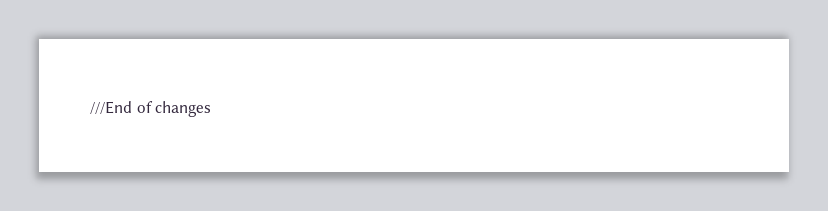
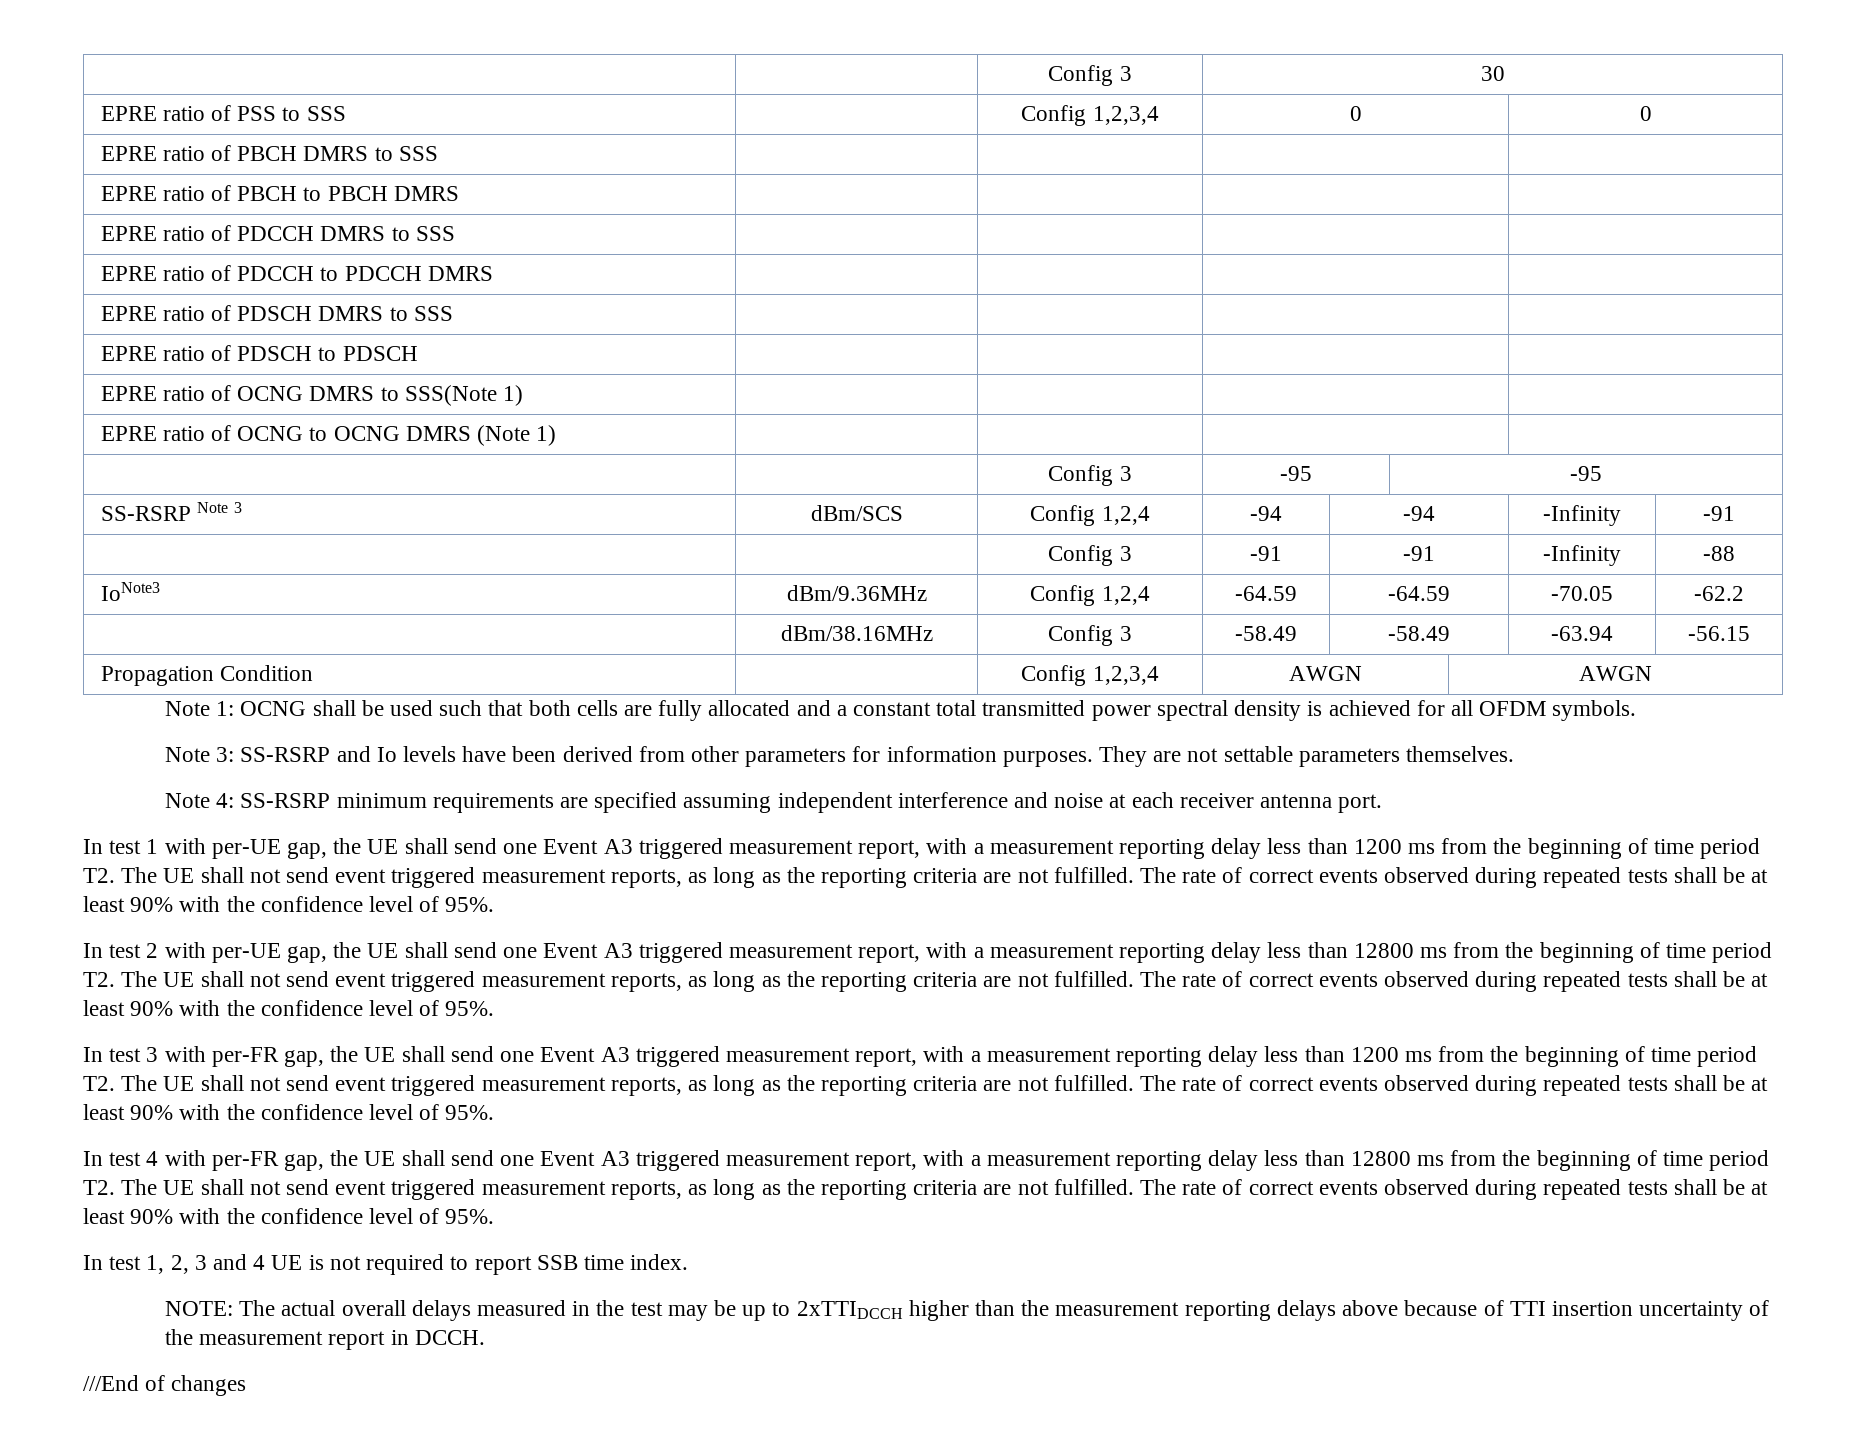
+ | | Config 3 | 30
+ EPRE ratio of PSS to SSS | | Config 1,2,3,4 | 0 | 0
+ EPRE ratio of PBCH DMRS to SSS | | | |
+ EPRE ratio of PBCH to PBCH DMRS | | | |
+ EPRE ratio of PDCCH DMRS to SSS | | | |
+ EPRE ratio of PDCCH to PDCCH DMRS | | | |
+ EPRE ratio of PDSCH DMRS to SSS | | | |
+ EPRE ratio of PDSCH to PDSCH | | | |
+ EPRE ratio of OCNG DMRS to SSS(Note 1) | | | |
+ EPRE ratio of OCNG to OCNG DMRS (Note 1) | | | |
+ | | Config 3 | -95 | -95
+ SS-RSRP Note 3 | dBm/SCS | Config 1,2,4 | -94 | -94 | -Infinity | -91
+ | | Config 3 | -91 | -91 | -Infinity | -88
+ IoNote3 | dBm/9.36MHz | Config 1,2,4 | -64.59 | -64.59 | -70.05 | -62.2
+ | dBm/38.16MHz | Config 3 | -58.49 | -58.49 | -63.94 | -56.15
+ Propagation Condition | | Config 1,2,3,4 | AWGN | AWGN
+ Note 1: OCNG shall be used such that both cells are fully allocated and a constant total transmitted power spectral density is achieved for all OFDM symbols.
+ Note 3: SS-RSRP and Io levels have been derived from other parameters for information purposes. They are not settable parameters themselves.
+ Note 4: SS-RSRP minimum requirements are specified assuming independent interference and noise at each receiver antenna port.
+ In test 1 with per-UE gap, the UE shall send one Event A3 triggered measurement report, with a measurement reporting delay less than 1200 ms from the beginning of time period T2. The UE shall not send event triggered measurement reports, as long as the reporting criteria are not fulfilled. The rate of correct events observed during repeated tests shall be at least 90% with the confidence level of 95%.
+ In test 2 with per-UE gap, the UE shall send one Event A3 triggered measurement report, with a measurement reporting delay less than 12800 ms from the beginning of time period T2. The UE shall not send event triggered measurement reports, as long as the reporting criteria are not fulfilled. The rate of correct events observed during repeated tests shall be at least 90% with the confidence level of 95%.
+ In test 3 with per-FR gap, the UE shall send one Event A3 triggered measurement report, with a measurement reporting delay less than 1200 ms from the beginning of time period T2. The UE shall not send event triggered measurement reports, as long as the reporting criteria are not fulfilled. The rate of correct events observed during repeated tests shall be at least 90% with the confidence level of 95%.
+ In test 4 with per-FR gap, the UE shall send one Event A3 triggered measurement report, with a measurement reporting delay less than 12800 ms from the beginning of time period T2. The UE shall not send event triggered measurement reports, as long as the reporting criteria are not fulfilled. The rate of correct events observed during repeated tests shall be at least 90% with the confidence level of 95%.
+ In test 1, 2, 3 and 4 UE is not required to report SSB time index.
+ NOTE: The actual overall delays measured in the test may be up to 2xTTIDCCH higher than the measurement reporting delays above because of TTI insertion uncertainty of the measurement report in DCCH.

